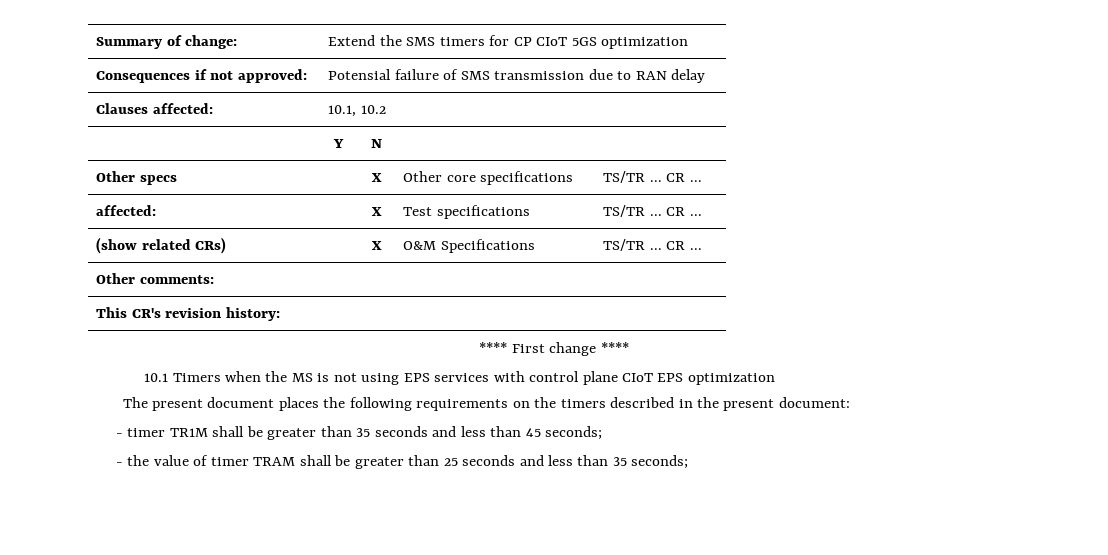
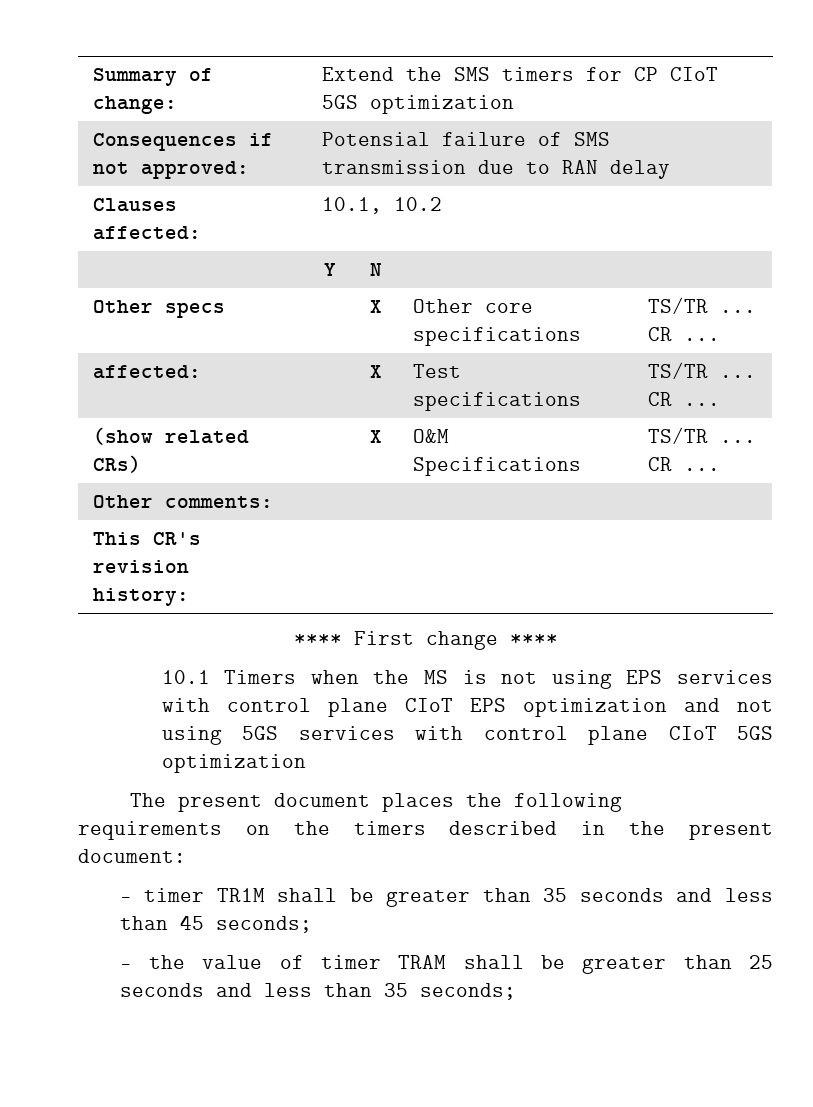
- 10.1 Timers when the MS is not using EPS services with control plane CIoT EPS optimization
+ 10.1 Timers when the MS is not using EPS services with control plane CIoT EPS optimization and not using 5GS services with control plane CIoT 5GS optimization

